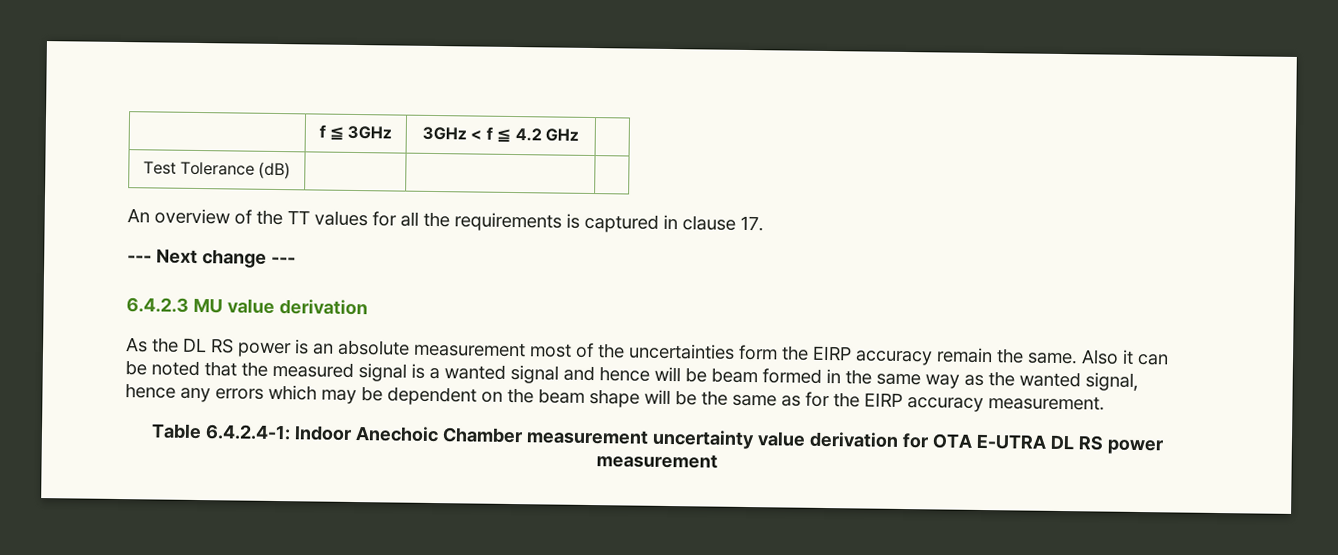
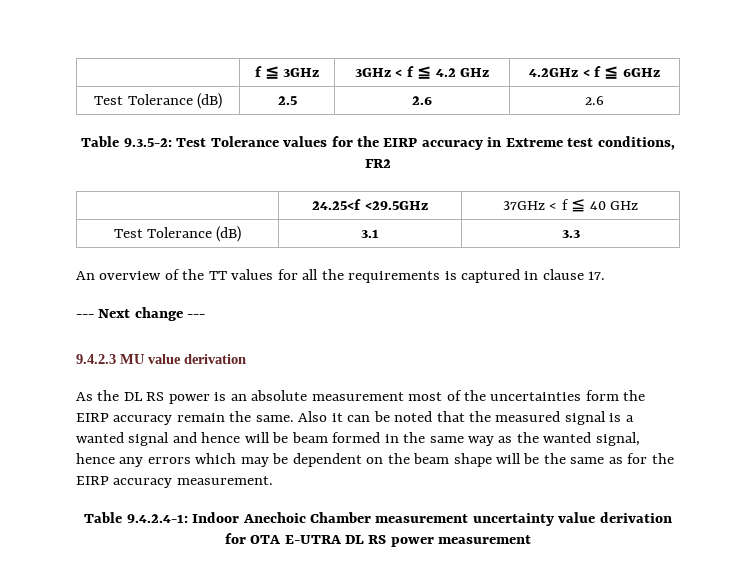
- | f ≦ 3GHz | 3GHz < f ≦ 4.2 GHz |
- Test Tolerance (dB) | | |
+ | f ≦ 3GHz | 3GHz < f ≦ 4.2 GHz | 4.2GHz < f ≦ 6GHz
+ Test Tolerance (dB) | 2.5 | 2.6 | 2.6
+ Table 9.3.5-2: Test Tolerance values for the EIRP accuracy in Extreme test conditions, FR2
+ | 24.25<f <29.5GHz | 37GHz < f ≦ 40 GHz
+ Test Tolerance (dB) | 3.1 | 3.3
- 6.4.2.3 MU value derivation
+ 9.4.2.3 MU value derivation
- Table 6.4.2.4-1: Indoor Anechoic Chamber measurement uncertainty value derivation for OTA E-UTRA DL RS power measurement
+ Table 9.4.2.4-1: Indoor Anechoic Chamber measurement uncertainty value derivation for OTA E-UTRA DL RS power measurement

